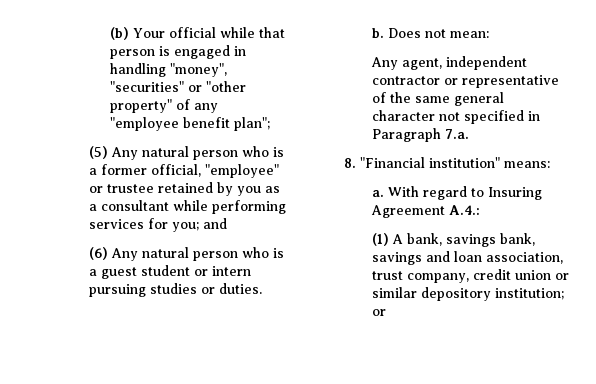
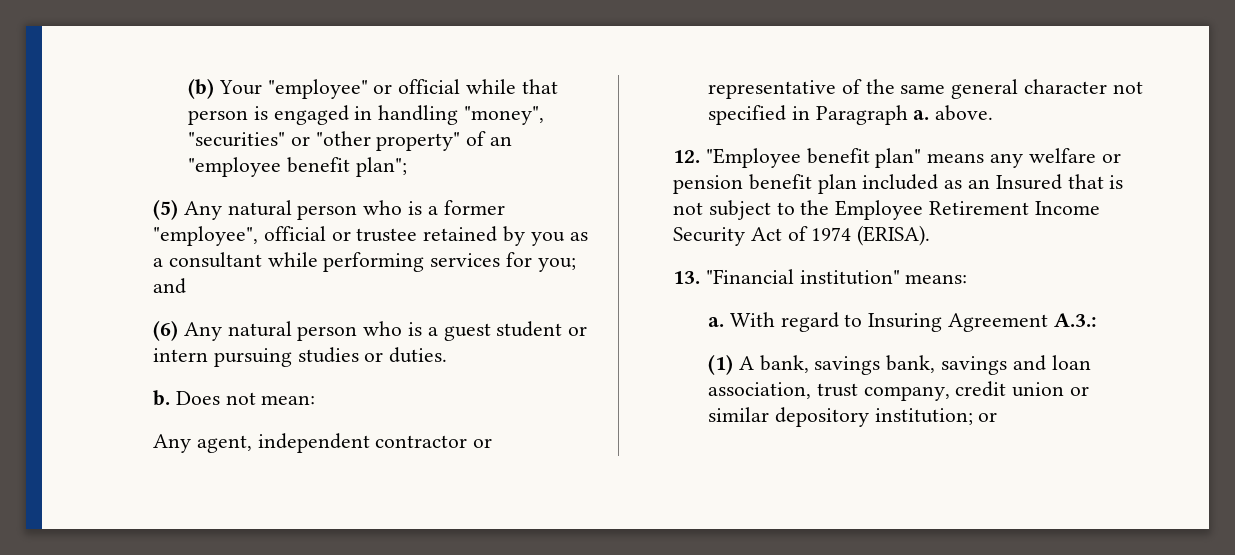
- (b) Your official while that person is engaged in handling "money", "securities" or "other property" of any "employee benefit plan";
+ (b) Your "employee" or official while that person is engaged in handling "money", "securities" or "other property" of an "employee benefit plan";
- (5) Any natural person who is a former official, "employee" or trustee retained by you as a consultant while performing services for you; and
+ (5) Any natural person who is a former "employee", official or trustee retained by you as a consultant while performing services for you; and
- Any agent, independent contractor or representative of the same general character not specified in Paragraph 7.a.
- 8. "Financial institution" means:
+ Any agent, independent contractor or representative of the same general character not specified in Paragraph a. above.
+ 12. "Employee benefit plan" means any welfare or pension benefit plan included as an Insured that is not subject to the Employee Retirement Income Security Act of 1974 (ERISA).
+ 13. "Financial institution" means:
- With regard to Insuring Agreement A.4.:
+ With regard to Insuring Agreement A.3.:

